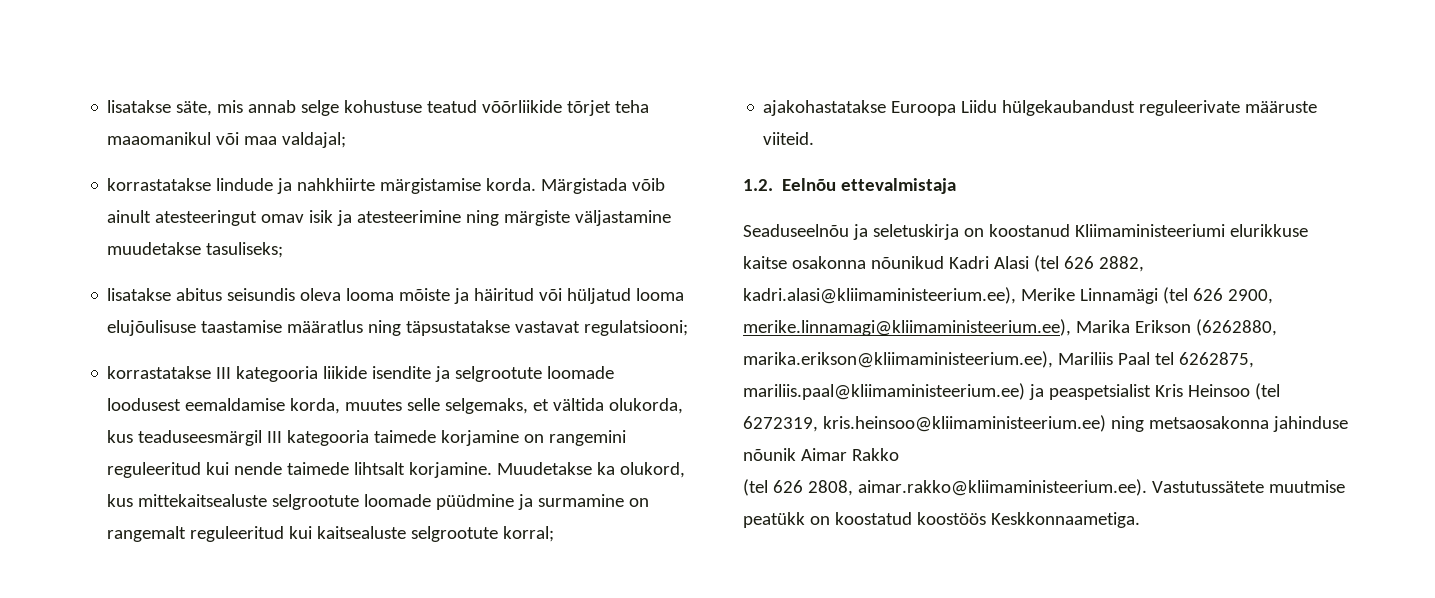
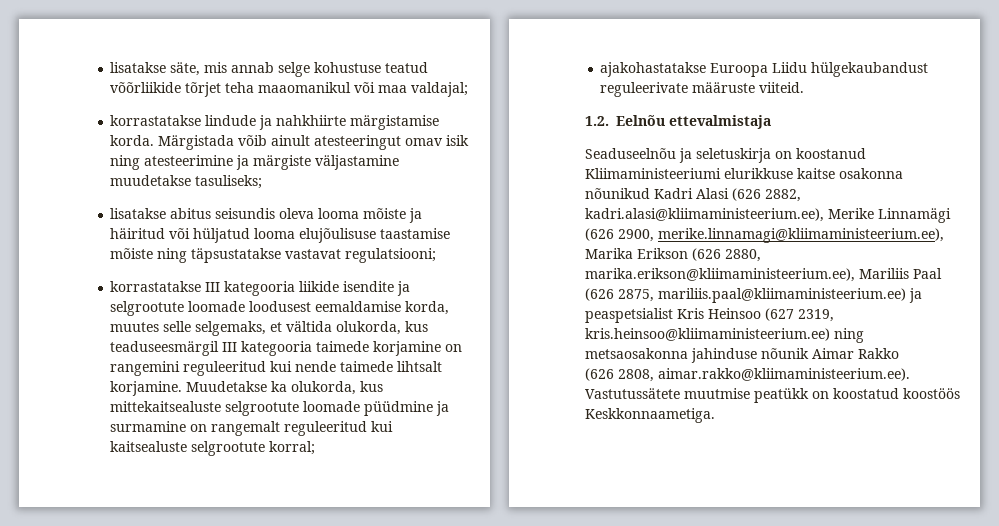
- Märgistada võib ainult atesteeringut omav isik ja atesteerimine ning märgiste väljastamine muudetakse tasuliseks;
+ Märgistada võib ainult atesteeringut omav isik ning atesteerimine ja märgiste väljastamine muudetakse tasuliseks;
- lisatakse abitus seisundis oleva looma mõiste ja häiritud või hüljatud looma elujõulisuse taastamise määratlus ning täpsustatakse vastavat regulatsiooni;
+ lisatakse abitus seisundis oleva looma mõiste ja häiritud või hüljatud looma elujõulisuse taastamise mõiste ning täpsustatakse vastavat regulatsiooni;
- Muudetakse ka olukord, kus mittekaitsealuste selgrootute loomade püüdmine ja surmamine on rangemalt reguleeritud kui kaitsealuste selgrootute korral;
+ Muudetakse ka olukorda, kus mittekaitsealuste selgrootute loomade püüdmine ja surmamine on rangemalt reguleeritud kui kaitsealuste selgrootute korral;
- Seaduseelnõu ja seletuskirja on koostanud Kliimaministeeriumi elurikkuse kaitse osakonna nõunikud Kadri Alasi (tel 626 2882, kadri.alasi@kliimaministeerium.ee), Merike Linnamägi (tel 626 2900, merike.linnamagi@kliimaministeerium.ee), Marika Erikson (6262880, marika.erikson@kliimaministeerium.ee), Mariliis Paal tel 6262875, mariliis.paal@kliimaministeerium.ee) ja peaspetsialist Kris Heinsoo (tel 6272319, kris.heinsoo@kliimaministeerium.ee) ning metsaosakonna jahinduse nõunik Aimar Rakko
+ Seaduseelnõu ja seletuskirja on koostanud Kliimaministeeriumi elurikkuse kaitse osakonna nõunikud Kadri Alasi (626 2882, kadri.alasi@kliimaministeerium.ee), Merike Linnamägi (626 2900, merike.linnamagi@kliimaministeerium.ee), Marika Erikson (626 2880, marika.erikson@kliimaministeerium.ee), Mariliis Paal (626 2875, mariliis.paal@kliimaministeerium.ee) ja peaspetsialist Kris Heinsoo (627 2319, kris.heinsoo@kliimaministeerium.ee) ning metsaosakonna jahinduse nõunik Aimar Rakko
- (tel 626 2808, aimar.rakko@kliimaministeerium.ee). Vastutussätete muutmise peatükk on koostatud koostöös Keskkonnaametiga.
+ (626 2808, aimar.rakko@kliimaministeerium.ee). Vastutussätete muutmise peatükk on koostatud koostöös Keskkonnaametiga.

